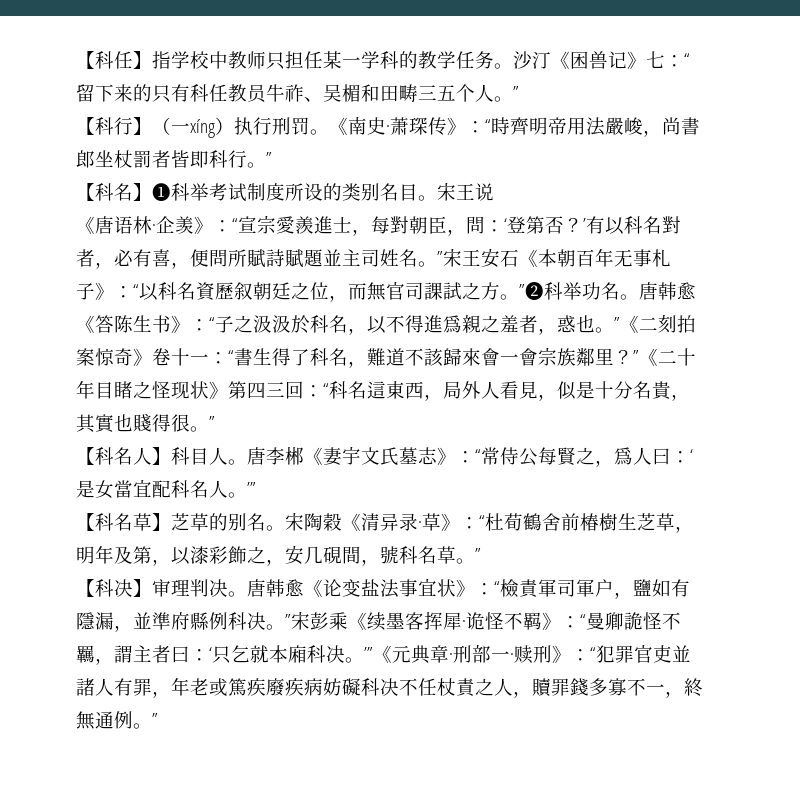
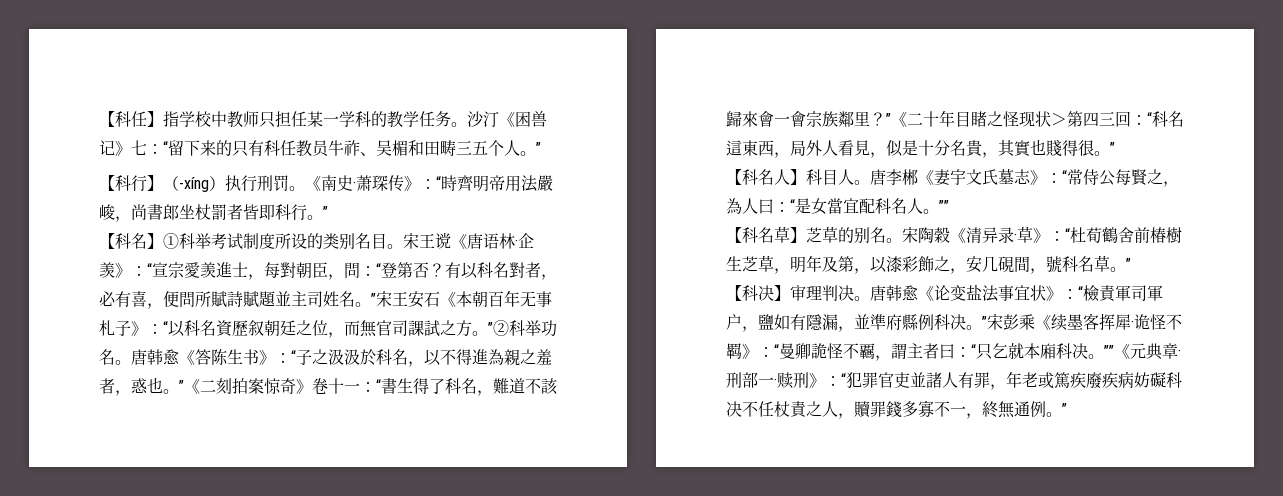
- 【科行】（一xíng）执行刑罚。
+ 【科行】（-xíng）执行刑罚。
- 【科名】❶科举考试制度所设的类别名目。
+ 【科名】①科举考试制度所设的类别名目。
- 宋王说
- 《唐语林·企羡》：“宣宗愛羨進士，每對朝臣，問：‘登第否？’有以科名對者，必有喜，便問所賦詩賦題並主司姓名。”宋王安石《本朝百年无事札子》：“以科名資歷叙朝廷之位，而無官司課試之方。”❷科举功名。
+ 宋王谠《唐语林·企羡》：“宣宗愛羡進士，每對朝臣，問：“登第否？有以科名對者，必有喜，便問所賦詩賦題並主司姓名。”宋王安石《本朝百年无事札子》：“以科名資歷叙朝廷之位，而無官司課試之方。”②科举功名。
- 唐韩愈《答陈生书》：“子之汲汲於科名，以不得進爲親之羞者，惑也。”《二刻拍案惊奇》卷十一：“書生得了科名，難道不該歸來會一會宗族鄰里？”《二十年目睹之怪现状》第四三回：“科名這東西，局外人看見，似是十分名貴，其實也賤得很。”
+ 唐韩愈《答陈生书》：“子之汲汲於科名，以不得進為親之羞者，惑也。”《二刻拍案惊奇》卷十一：“書生得了科名，難道不該歸來會一會宗族鄰里？”《二十年目睹之怪现状＞第四三回：“科名這東西，局外人看見，似是十分名貴，其實也賤得很。”
- 唐李郴《妻宇文氏墓志》：“常侍公每賢之，爲人曰：‘是女當宜配科名人。’”
+ 唐李郴《妻宇文氏墓志》：“常侍公每賢之，為人曰：“是女當宜配科名人。””
- 宋陶穀《清异录·草》：“杜荀鶴舍前椿樹生芝草，明年及第，以漆彩飾之，安几硯間，號科名草。”
+ 宋陶榖《清异录·草》：“杜荀鶴舍前椿樹生芝草，明年及第，以漆彩飾之，安几硯間，號科名草。”
- “曼卿詭怪不羈，謂主者曰：
+ “曼卿詭怪不覊，謂主者曰：
- ‘只乞就本廂科决。’”《元典章·刑部一·赎刑》：
+ “只乞就本廂科决。””《元典章·刑部一·赎刑》：

